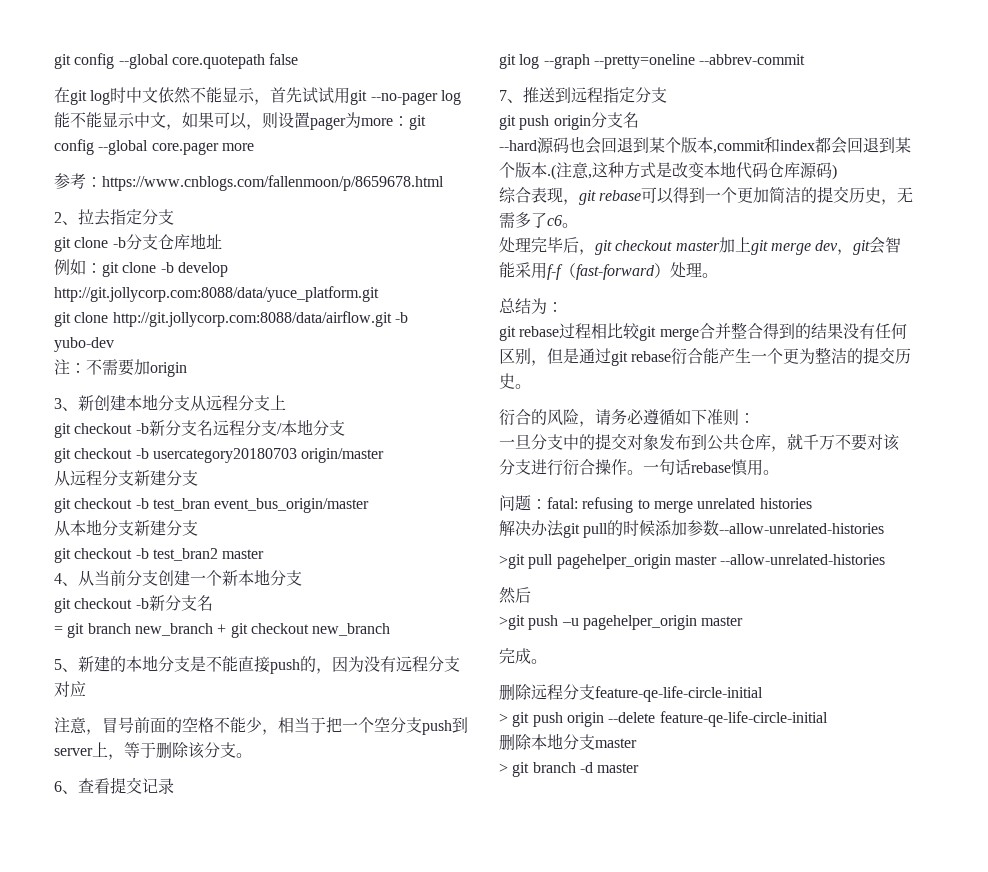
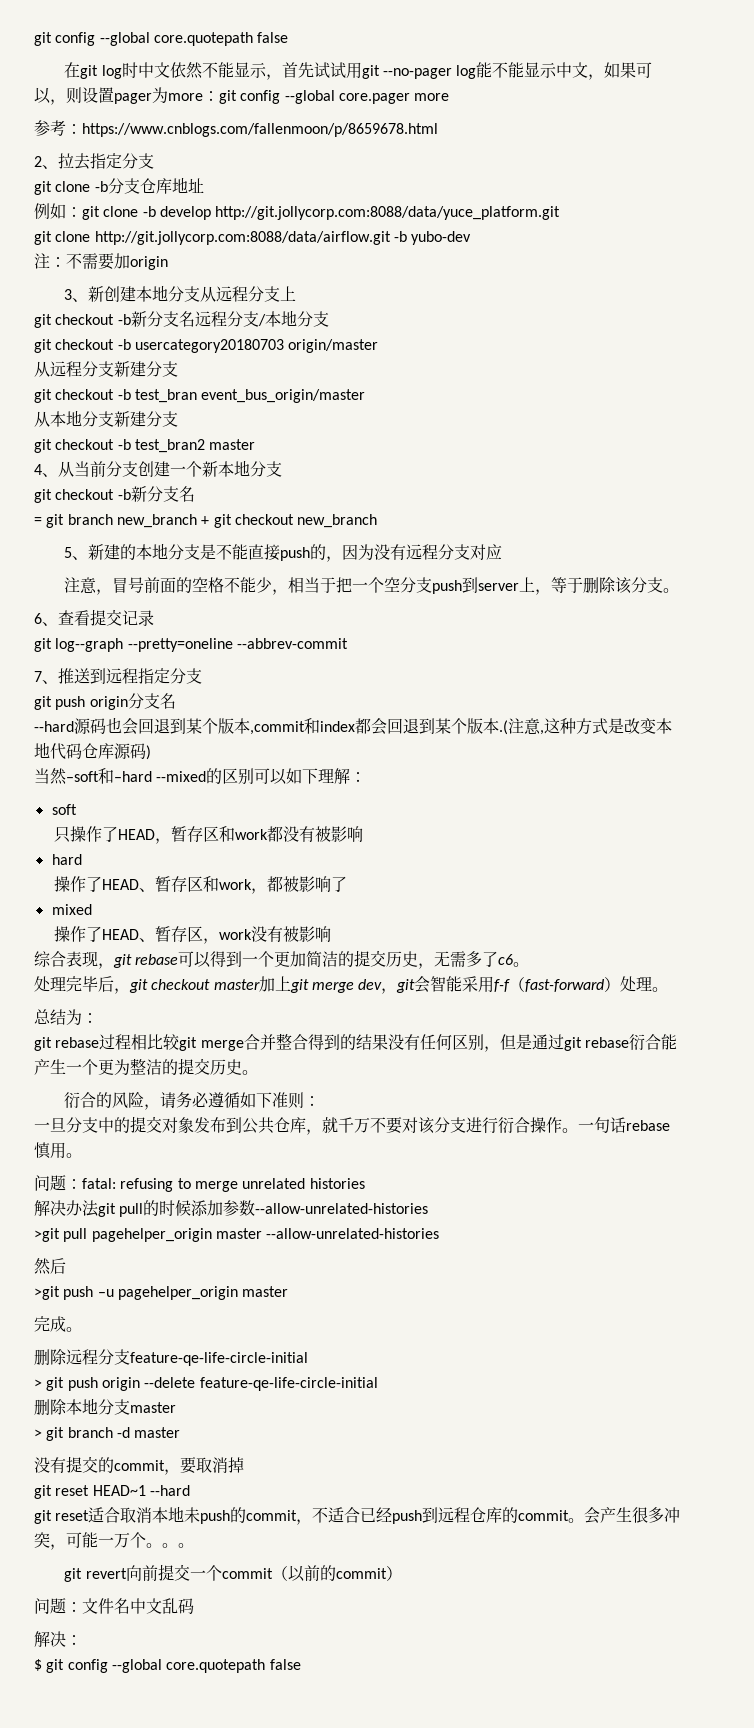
- git log --graph --pretty=oneline --abbrev-commit
+ git log--graph --pretty=oneline --abbrev-commit
+ 当然–soft和–hard --mixed的区别可以如下理解：
+ soft
+ 只操作了HEAD，暂存区和work都没有被影响
+ hard
+ 操作了HEAD、暂存区和work，都被影响了
+ mixed
+ 操作了HEAD、暂存区，work没有被影响
+ 没有提交的commit，要取消掉
+ git reset HEAD~1 --hard
+ git reset适合取消本地未push的commit，不适合已经push到远程仓库的commit。会产生很多冲突，可能一万个。。。
+ git revert向前提交一个commit（以前的commit）
+ 问题：文件名中文乱码
+ 解决：
+ $ git config --global core.quotepath false

